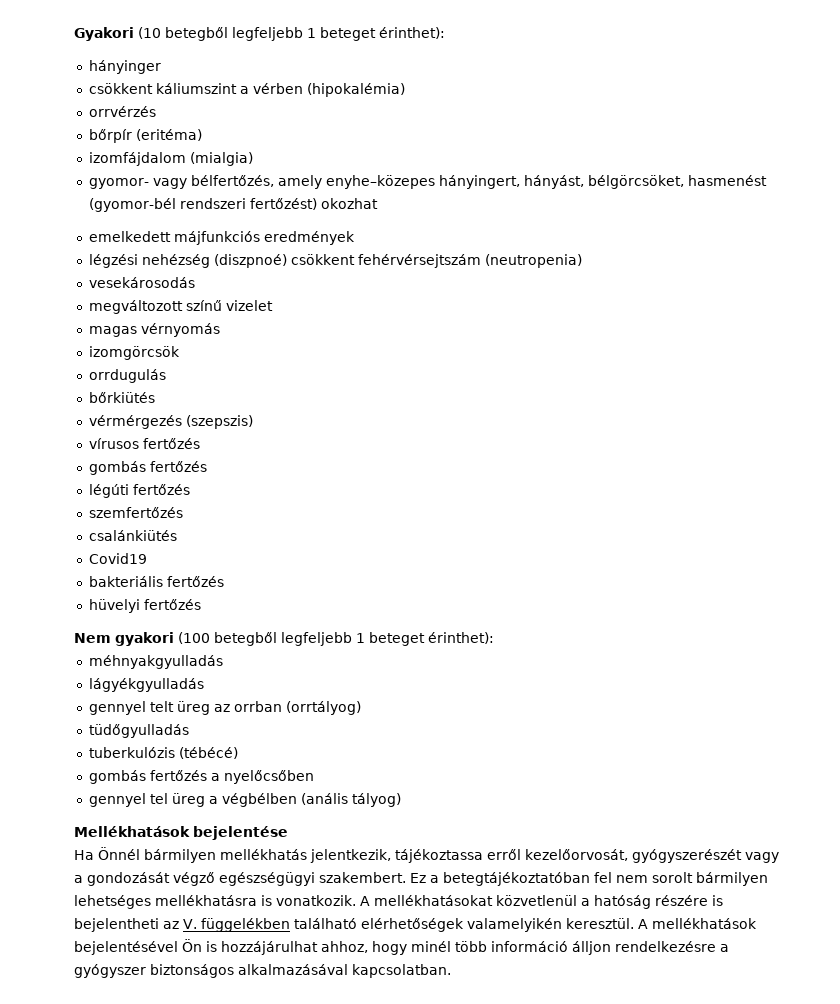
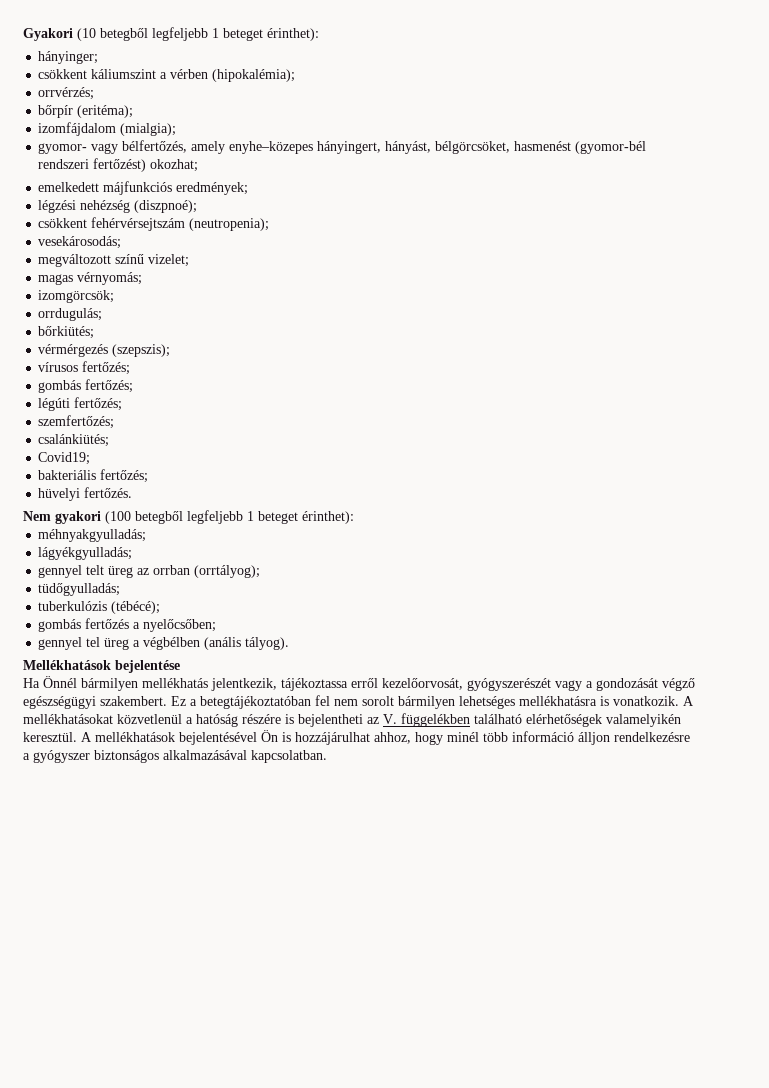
- hányinger
+ hányinger;
- csökkent káliumszint a vérben (hipokalémia)
- orrvérzés
+ csökkent káliumszint a vérben (hipokalémia);
+ orrvérzés;
- bőrpír (eritéma)
+ bőrpír (eritéma);
- izomfájdalom (mialgia)
+ izomfájdalom (mialgia);
- gyomor- vagy bélfertőzés, amely enyhe–közepes hányingert, hányást, bélgörcsöket, hasmenést (gyomor-bél rendszeri fertőzést) okozhat
+ gyomor- vagy bélfertőzés, amely enyhe–közepes hányingert, hányást, bélgörcsöket, hasmenést (gyomor-bél rendszeri fertőzést) okozhat;
- emelkedett májfunkciós eredmények
+ emelkedett májfunkciós eredmények;
- légzési nehézség (diszpnoé) csökkent fehérvérsejtszám (neutropenia)
- vesekárosodás
+ légzési nehézség (diszpnoé);
+ csökkent fehérvérsejtszám (neutropenia);
+ vesekárosodás;
- megváltozott színű vizelet
+ megváltozott színű vizelet;
- magas vérnyomás
- izomgörcsök
- orrdugulás
- bőrkiütés
+ magas vérnyomás;
+ izomgörcsök;
+ orrdugulás;
+ bőrkiütés;
- vérmérgezés (szepszis)
+ vérmérgezés (szepszis);
- vírusos fertőzés
- gombás fertőzés
+ vírusos fertőzés;
+ gombás fertőzés;
- légúti fertőzés
- szemfertőzés
- csalánkiütés
- Covid19
+ légúti fertőzés;
+ szemfertőzés;
+ csalánkiütés;
+ Covid19;
- bakteriális fertőzés
+ bakteriális fertőzés;
- hüvelyi fertőzés
+ hüvelyi fertőzés.
- méhnyakgyulladás
- lágyékgyulladás
+ méhnyakgyulladás;
+ lágyékgyulladás;
- gennyel telt üreg az orrban (orrtályog)
- tüdőgyulladás
+ gennyel telt üreg az orrban (orrtályog);
+ tüdőgyulladás;
- tuberkulózis (tébécé)
+ tuberkulózis (tébécé);
- gombás fertőzés a nyelőcsőben
+ gombás fertőzés a nyelőcsőben;
- gennyel tel üreg a végbélben (anális tályog)
+ gennyel tel üreg a végbélben (anális tályog).

